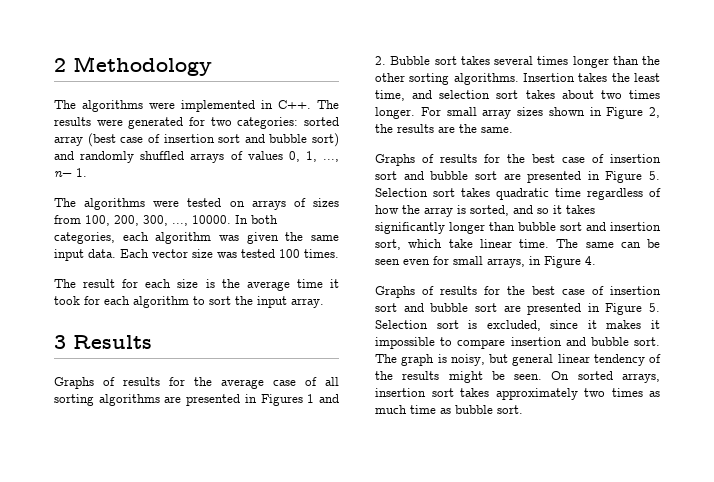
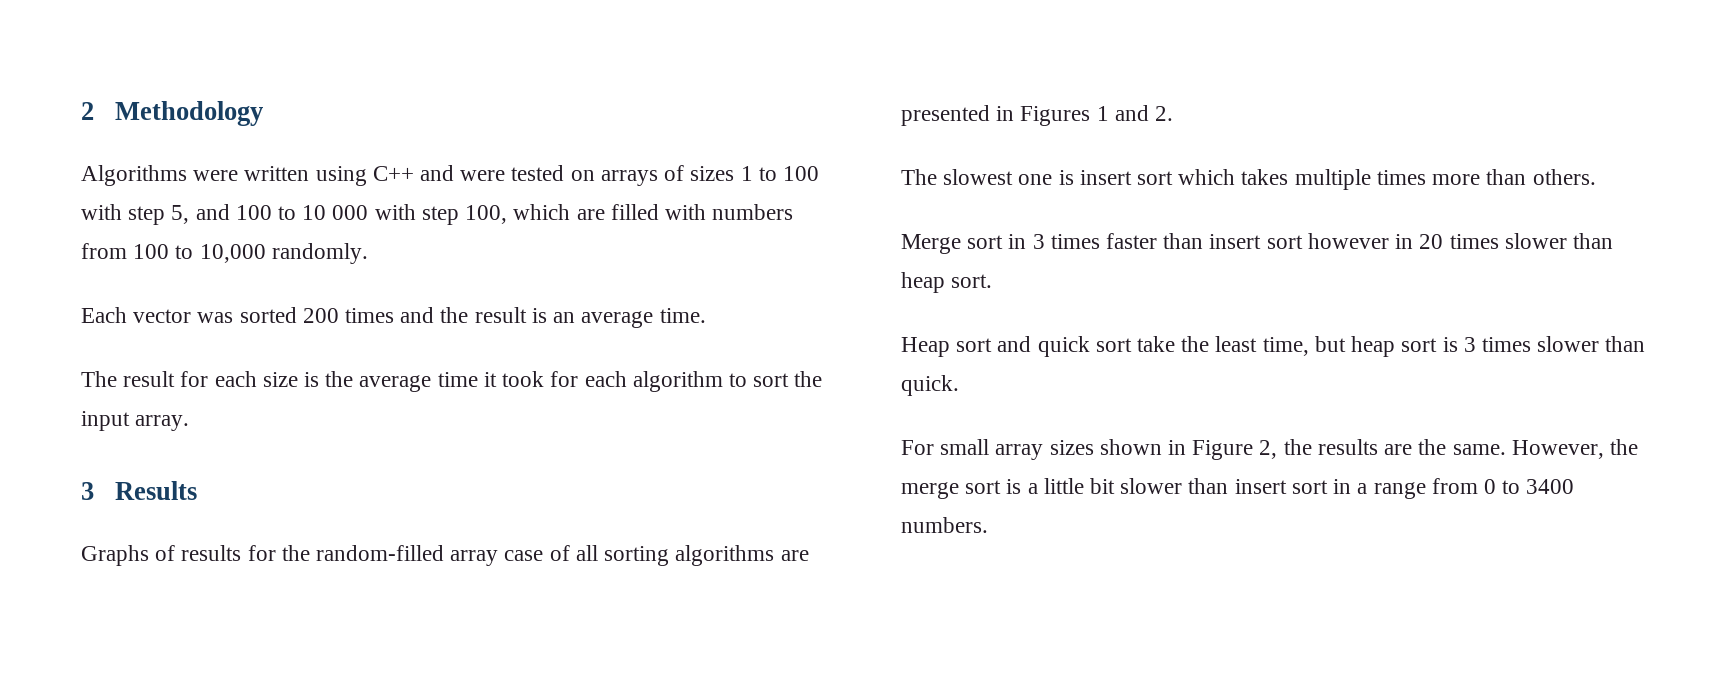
- The algorithms were implemented in C++. The results were generated for two categories: sorted array (best case of insertion sort and bubble sort) and randomly shuffled arrays of values 0, 1, ..., n− 1.
- The algorithms were tested on arrays of sizes from 100, 200, 300, ..., 10000. In both categories, each algorithm was given the same input data. Each vector size was tested 100 times.
+ Algorithms were written using C++ and were tested on arrays of sizes 1 to 100 with step 5, and 100 to 10 000 with step 100, which are filled with numbers from 100 to 10,000 randomly.
+ Each vector was sorted 200 times and the result is an average time.
- Graphs of results for the average case of all sorting algorithms are presented in Figures 1 and 2. Bubble sort takes several times longer than the other sorting algorithms. Insertion takes the least time, and selection sort takes about two times longer. For small array sizes shown in Figure 2, the results are the same.
- Graphs of results for the best case of insertion sort and bubble sort are presented in Figure 5. Selection sort takes quadratic time regardless of how the array is sorted, and so it takes significantly longer than bubble sort and insertion sort, which take linear time. The same can be seen even for small arrays, in Figure 4.
- Graphs of results for the best case of insertion sort and bubble sort are presented in Figure 5. Selection sort is excluded, since it makes it impossible to compare insertion and bubble sort. The graph is noisy, but general linear tendency of the results might be seen. On sorted arrays, insertion sort takes approximately two times as much time as bubble sort.
+ Graphs of results for the random-filled array case of all sorting algorithms are presented in Figures 1 and 2.
+ The slowest one is insert sort which takes multiple times more than others.
+ Merge sort in 3 times faster than insert sort however in 20 times slower than heap sort.
+ Heap sort and quick sort take the least time, but heap sort is 3 times slower than quick.
+ For small array sizes shown in Figure 2, the results are the same. However, the merge sort is a little bit slower than insert sort in a range from 0 to 3400 numbers.

